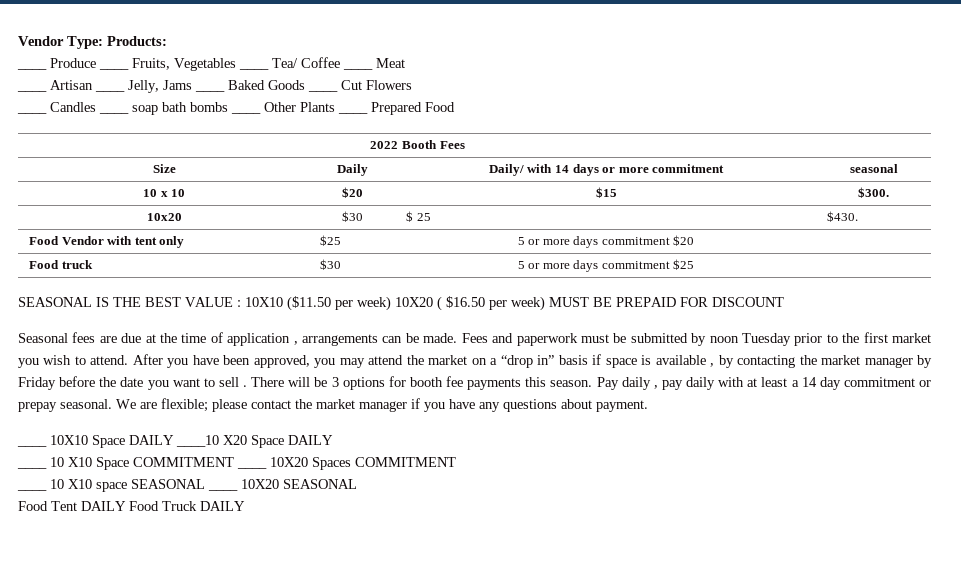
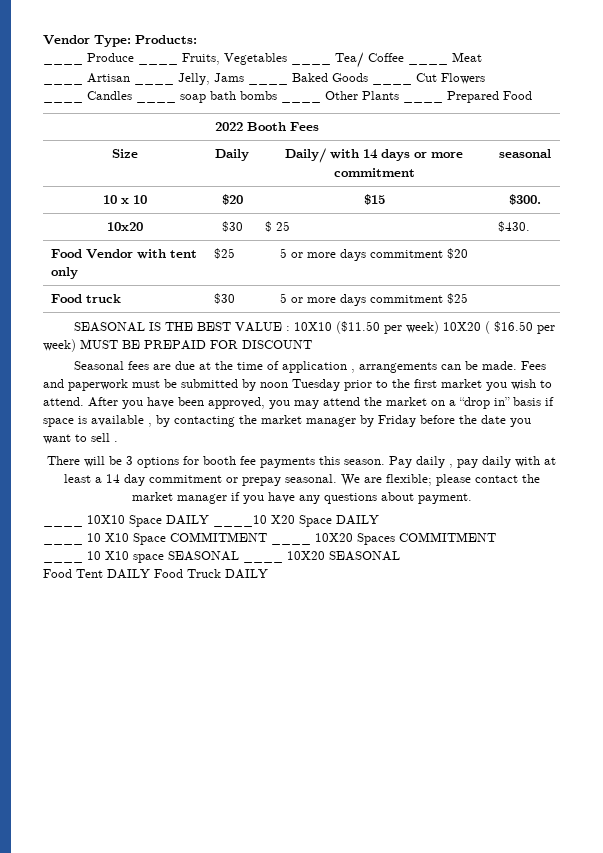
- After you have been approved, you may attend the market on a “drop in” basis if space is available , by contacting the market manager by Friday before the date you want to sell . There will be 3 options for booth fee payments this season.
+ After you have been approved, you may attend the market on a “drop in” basis if space is available , by contacting the market manager by Friday before the date you want to sell .
+ There will be 3 options for booth fee payments this season.

